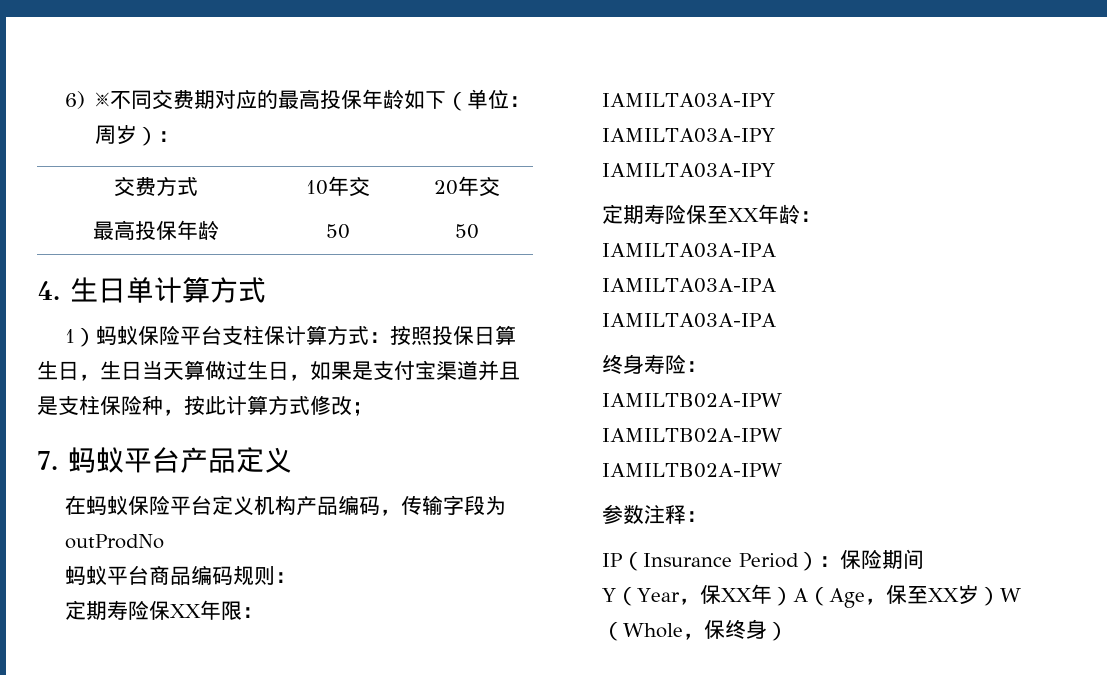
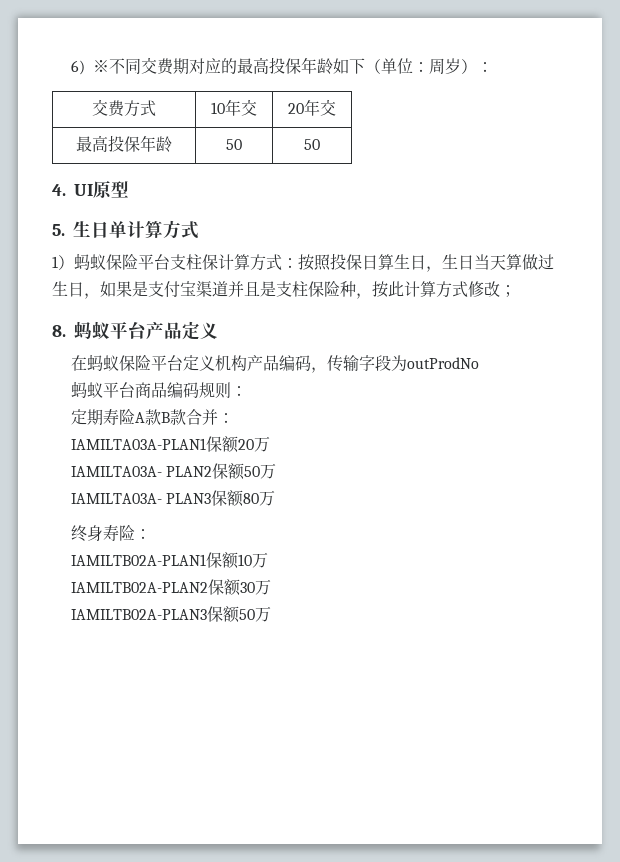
- 4.生日单计算方式
+ 4. UI原型
+ 5.生日单计算方式
- 7.蚂蚁平台产品定义
+ 8.蚂蚁平台产品定义
- 定期寿险保XX年限：
- IAMILTA03A-IPY
- IAMILTA03A-IPY
- IAMILTA03A-IPY
- 定期寿险保至XX年龄：
- IAMILTA03A-IPA
- IAMILTA03A-IPA
- IAMILTA03A-IPA
+ 定期寿险A款B款合并：
+ IAMILTA03A-PLAN1保额20万
+ IAMILTA03A- PLAN2保额50万
+ IAMILTA03A- PLAN3保额80万
  终身寿险：
- IAMILTB02A-IPW
- IAMILTB02A-IPW
- IAMILTB02A-IPW
- 参数注释：
- IP（Insurance Period）：保险期间
- Y（Year，保XX年）A（Age，保至XX岁）W（Whole，保终身）
+ IAMILTB02A-PLAN1保额10万
+ IAMILTB02A-PLAN2保额30万
+ IAMILTB02A-PLAN3保额50万

